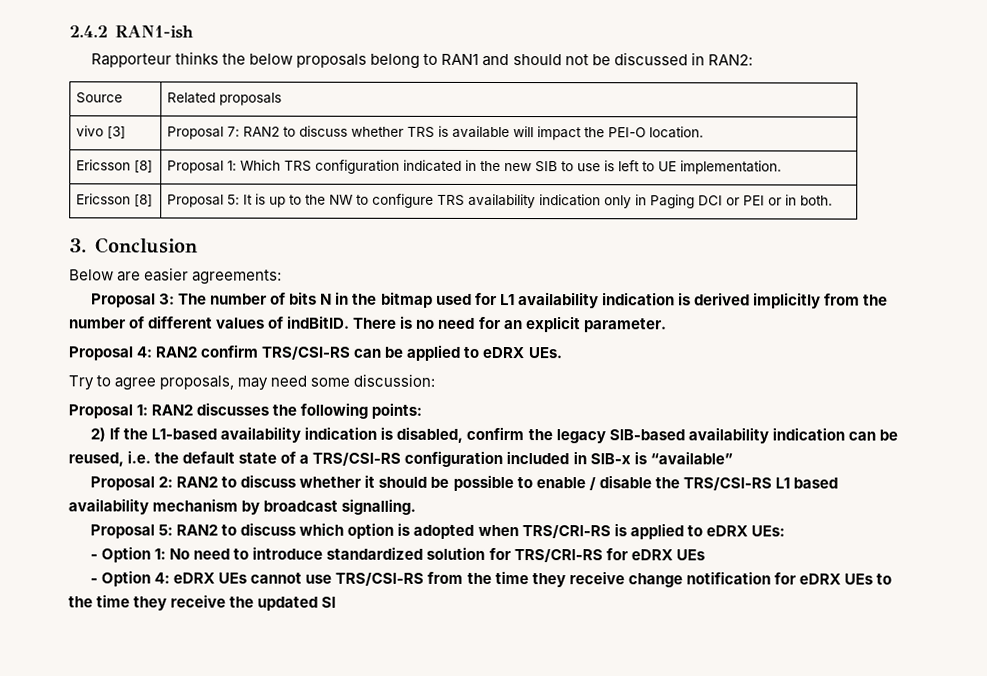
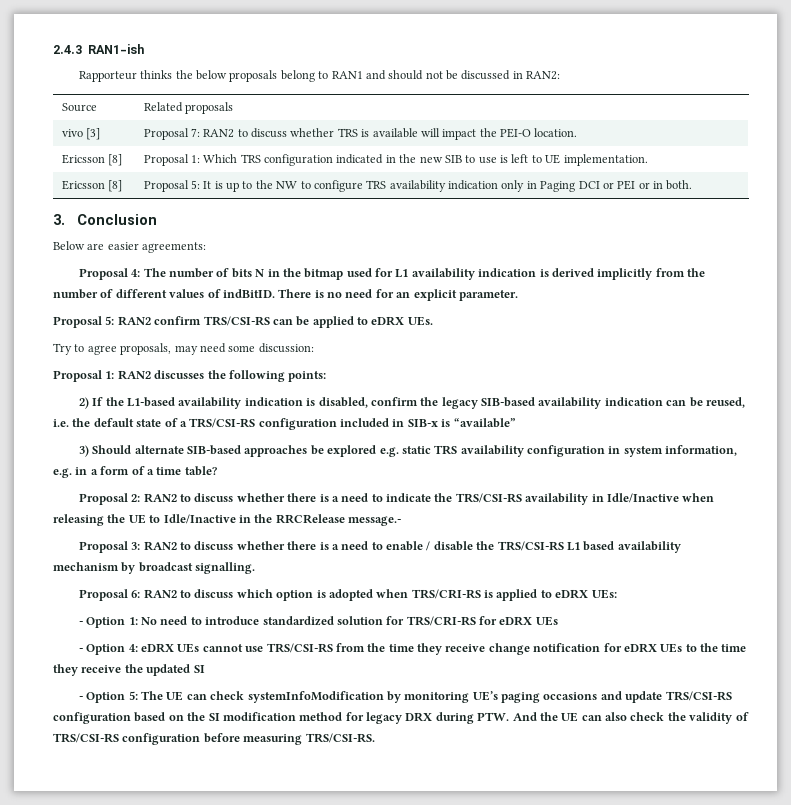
- 2.4.2 RAN1-ish
+ 2.4.3 RAN1-ish
- Proposal 3: The number of bits N in the bitmap used for L1 availability indication is derived implicitly from the number of different values of indBitID.
+ Proposal 4: The number of bits N in the bitmap used for L1 availability indication is derived implicitly from the number of different values of indBitID.
- Proposal 4: RAN2 confirm TRS/CSI-RS can be applied to eDRX UEs.
+ Proposal 5: RAN2 confirm TRS/CSI-RS can be applied to eDRX UEs.
+ 3) Should alternate SIB-based approaches be explored e.g. static TRS availability configuration in system information, e.g. in a form of a time table?
- Proposal 2: RAN2 to discuss whether it should be possible to enable / disable the TRS/CSI-RS L1 based availability mechanism by broadcast signalling.
+ Proposal 2: RAN2 to discuss whether there is a need to indicate the TRS/CSI-RS availability in Idle/Inactive when releasing the UE to Idle/Inactive in the RRCRelease message.-
+ Proposal 3: RAN2 to discuss whether there is a need to enable / disable the TRS/CSI-RS L1 based availability mechanism by broadcast signalling.
- Proposal 5: RAN2 to discuss which option is adopted when TRS/CRI-RS is applied to eDRX UEs:
+ Proposal 6: RAN2 to discuss which option is adopted when TRS/CRI-RS is applied to eDRX UEs:
+ - Option 5: The UE can check systemInfoModification by monitoring UE’s paging occasions and update TRS/CSI-RS configuration based on the SI modification method for legacy DRX during PTW. And the UE can also check the validity of TRS/CSI-RS configuration before measuring TRS/CSI-RS.

